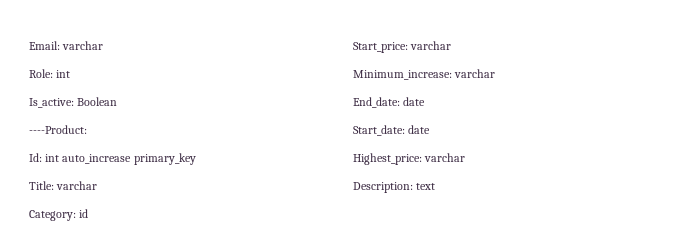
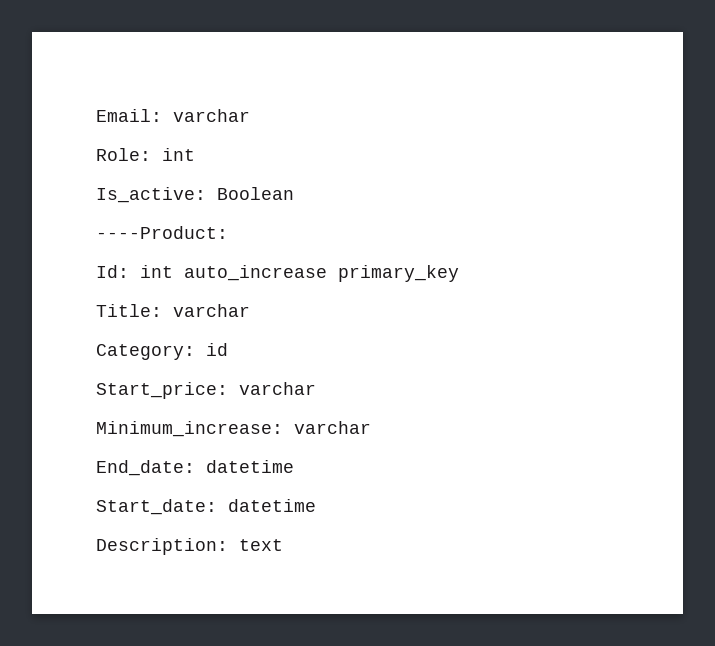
- End_date: date
+ End_date: datetime
- Start_date: date
- Highest_price: varchar
+ Start_date: datetime

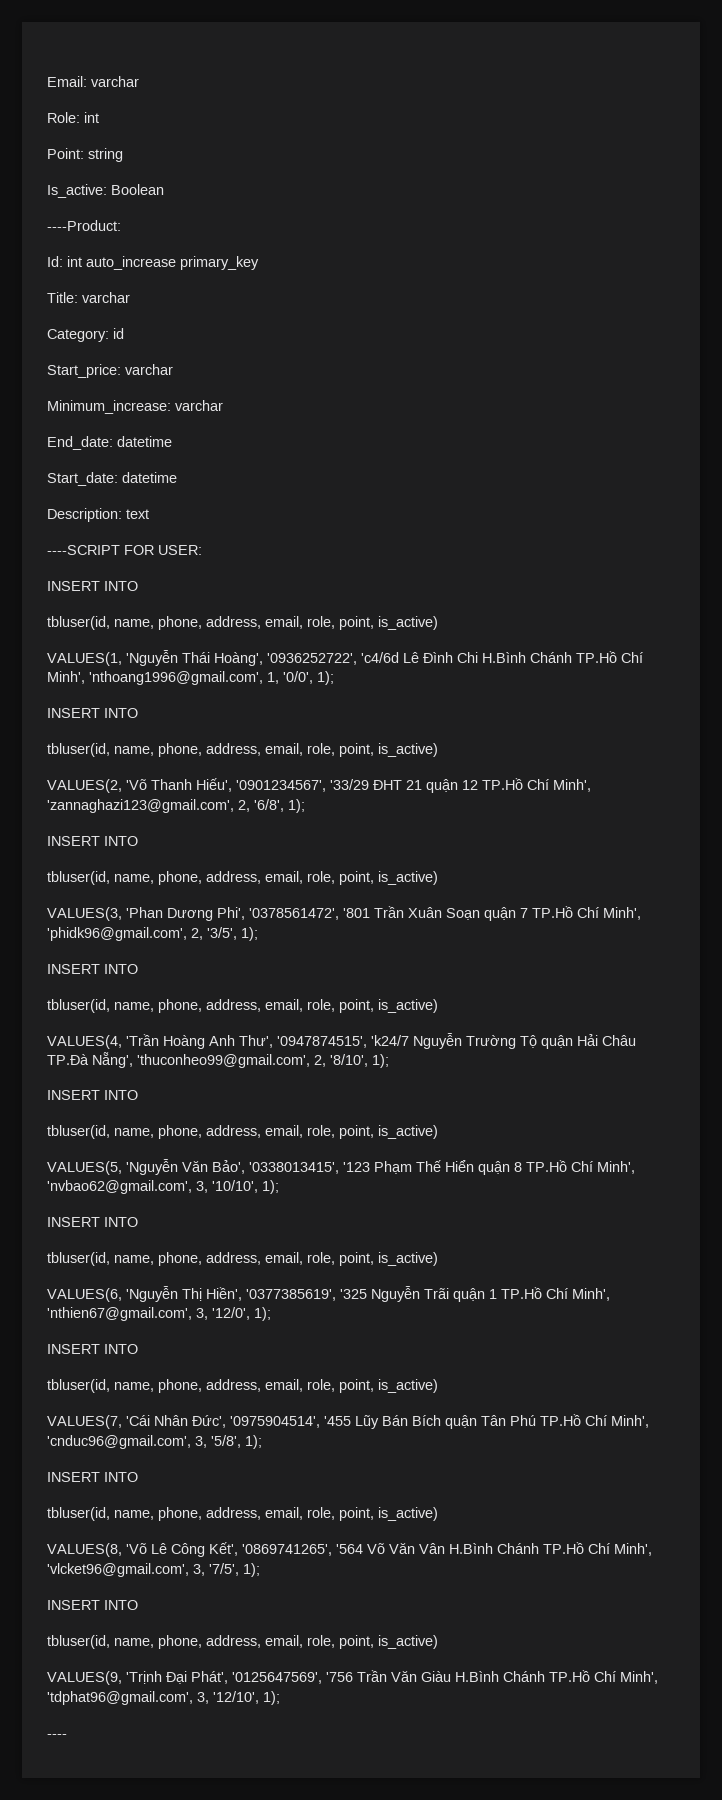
+ Point: string
+ ----SCRIPT FOR USER:
+ INSERT INTO
+ tbluser(id, name, phone, address, email, role, point, is_active)
+ VALUES(1, 'Nguyễn Thái Hoàng', '0936252722', 'c4/6d Lê Đình Chi H.Bình Chánh TP.Hồ Chí Minh', 'nthoang1996@gmail.com', 1, '0/0', 1);
+ INSERT INTO
+ tbluser(id, name, phone, address, email, role, point, is_active)
+ VALUES(2, 'Võ Thanh Hiếu', '0901234567', '33/29 ĐHT 21 quận 12 TP.Hồ Chí Minh', 'zannaghazi123@gmail.com', 2, '6/8', 1);
+ INSERT INTO
+ tbluser(id, name, phone, address, email, role, point, is_active)
+ VALUES(3, 'Phan Dương Phi', '0378561472', '801 Trần Xuân Soạn quận 7 TP.Hồ Chí Minh', 'phidk96@gmail.com', 2, '3/5', 1);
+ INSERT INTO
+ tbluser(id, name, phone, address, email, role, point, is_active)
+ VALUES(4, 'Trần Hoàng Anh Thư', '0947874515', 'k24/7 Nguyễn Trường Tộ quận Hải Châu TP.Đà Nẵng', 'thuconheo99@gmail.com', 2, '8/10', 1);
+ INSERT INTO
+ tbluser(id, name, phone, address, email, role, point, is_active)
+ VALUES(5, 'Nguyễn Văn Bảo', '0338013415', '123 Phạm Thế Hiển quận 8 TP.Hồ Chí Minh', 'nvbao62@gmail.com', 3, '10/10', 1);
+ INSERT INTO
+ tbluser(id, name, phone, address, email, role, point, is_active)
+ VALUES(6, 'Nguyễn Thị Hiền', '0377385619', '325 Nguyễn Trãi quận 1 TP.Hồ Chí Minh', 'nthien67@gmail.com', 3, '12/0', 1);
+ INSERT INTO
+ tbluser(id, name, phone, address, email, role, point, is_active)
+ VALUES(7, 'Cái Nhân Đức', '0975904514', '455 Lũy Bán Bích quận Tân Phú TP.Hồ Chí Minh', 'cnduc96@gmail.com', 3, '5/8', 1);
+ INSERT INTO
+ tbluser(id, name, phone, address, email, role, point, is_active)
+ VALUES(8, 'Võ Lê Công Kết', '0869741265', '564 Võ Văn Vân H.Bình Chánh TP.Hồ Chí Minh', 'vlcket96@gmail.com', 3, '7/5', 1);
+ INSERT INTO
+ tbluser(id, name, phone, address, email, role, point, is_active)
+ VALUES(9, 'Trịnh Đại Phát', '0125647569', '756 Trần Văn Giàu H.Bình Chánh TP.Hồ Chí Minh', 'tdphat96@gmail.com', 3, '12/10', 1);
+ ----

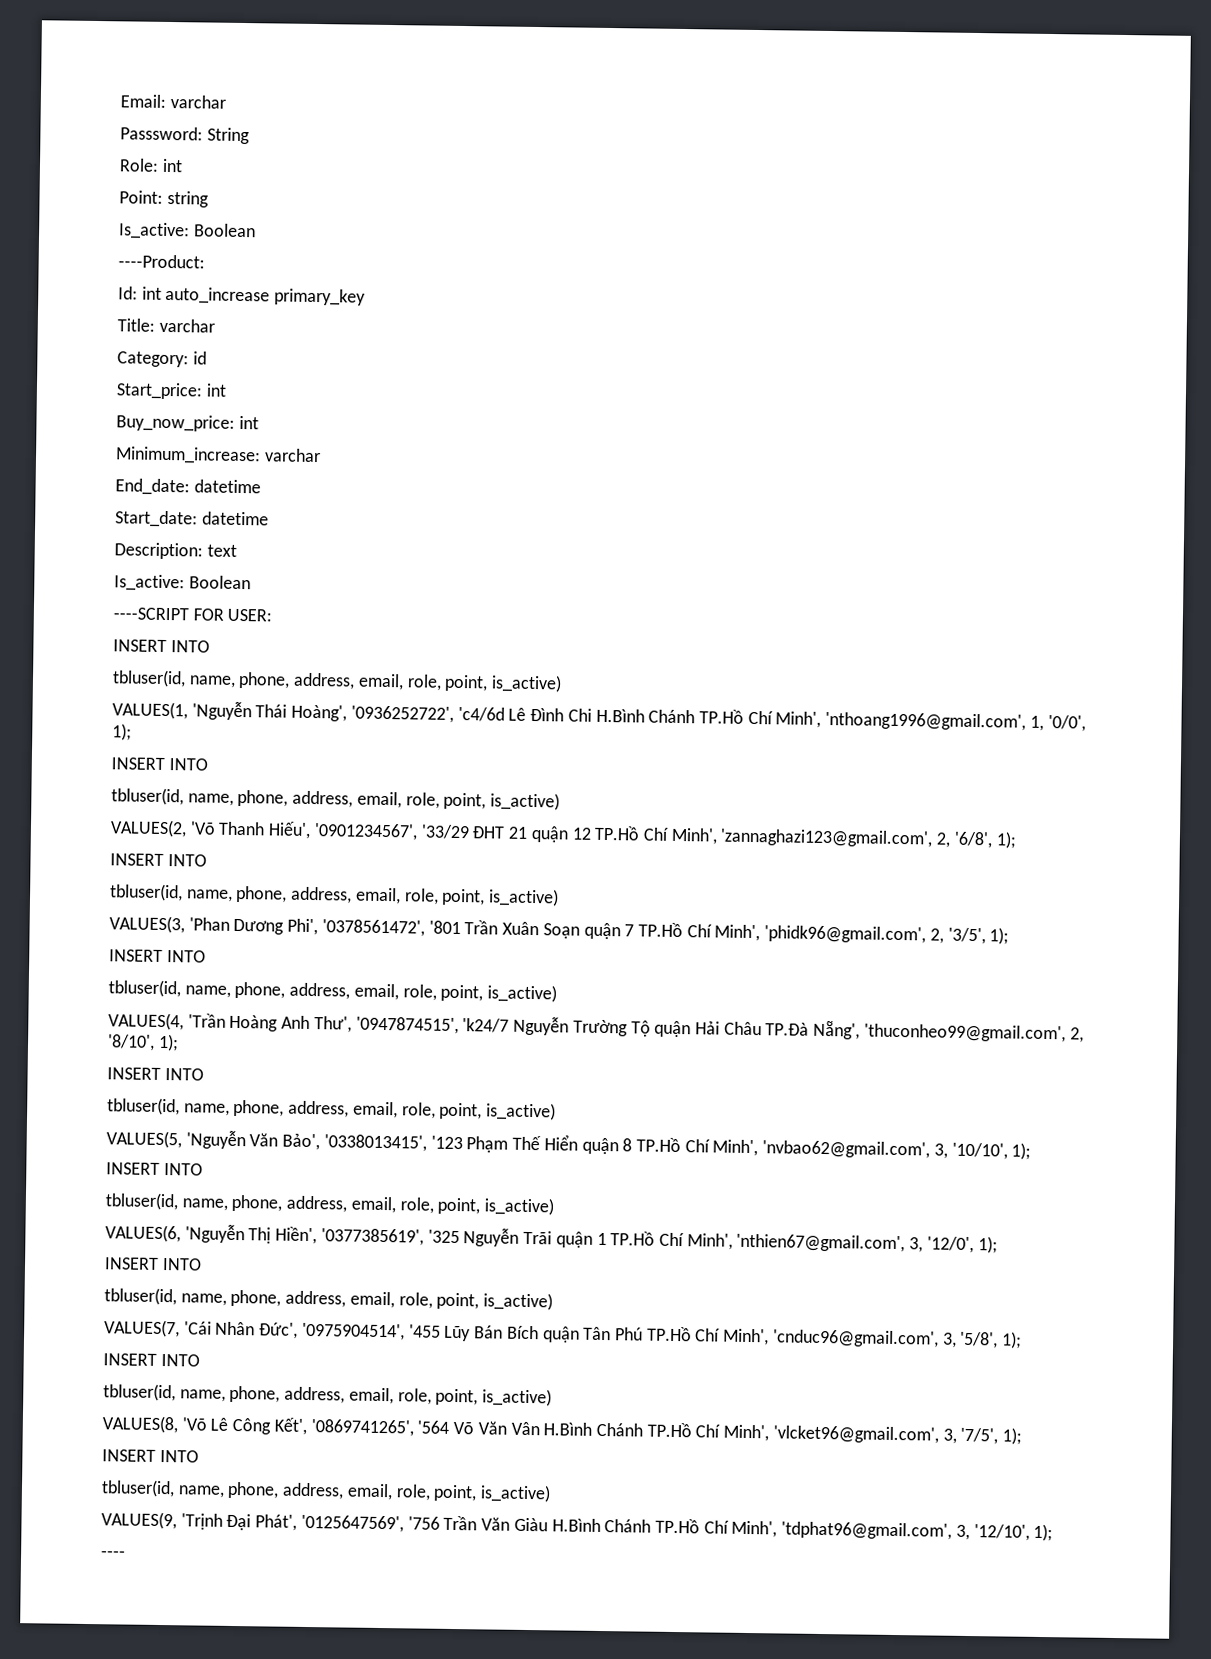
+ Passsword: String
- Start_price: varchar
+ Start_price: int
+ Buy_now_price: int
  Description: text
+ Is_active: Boolean

